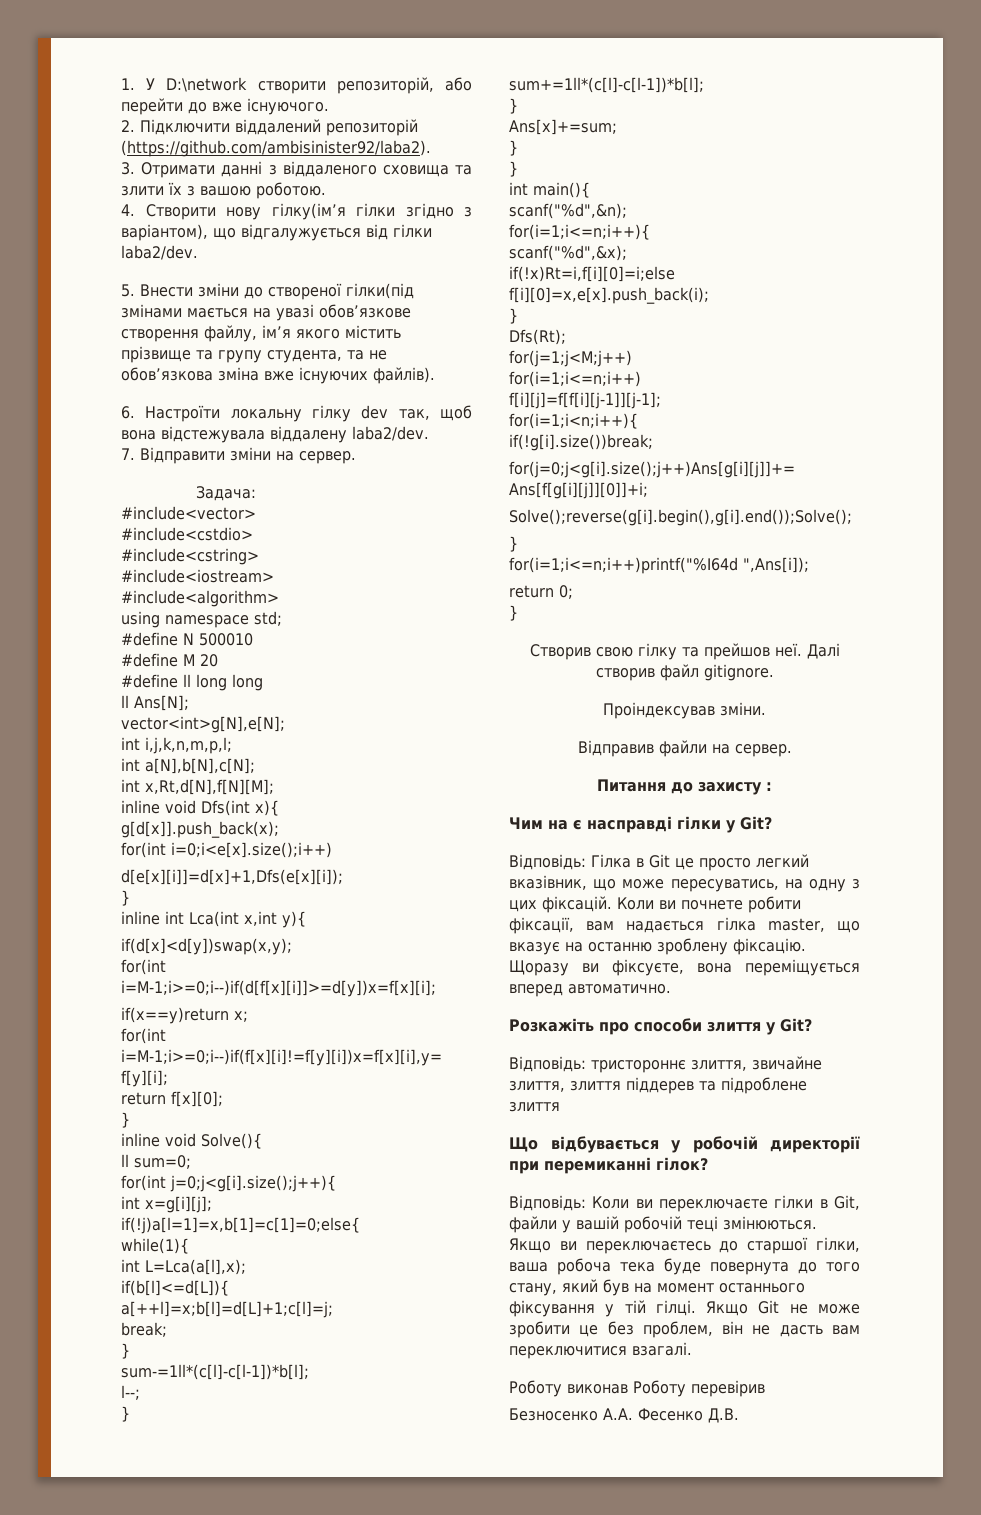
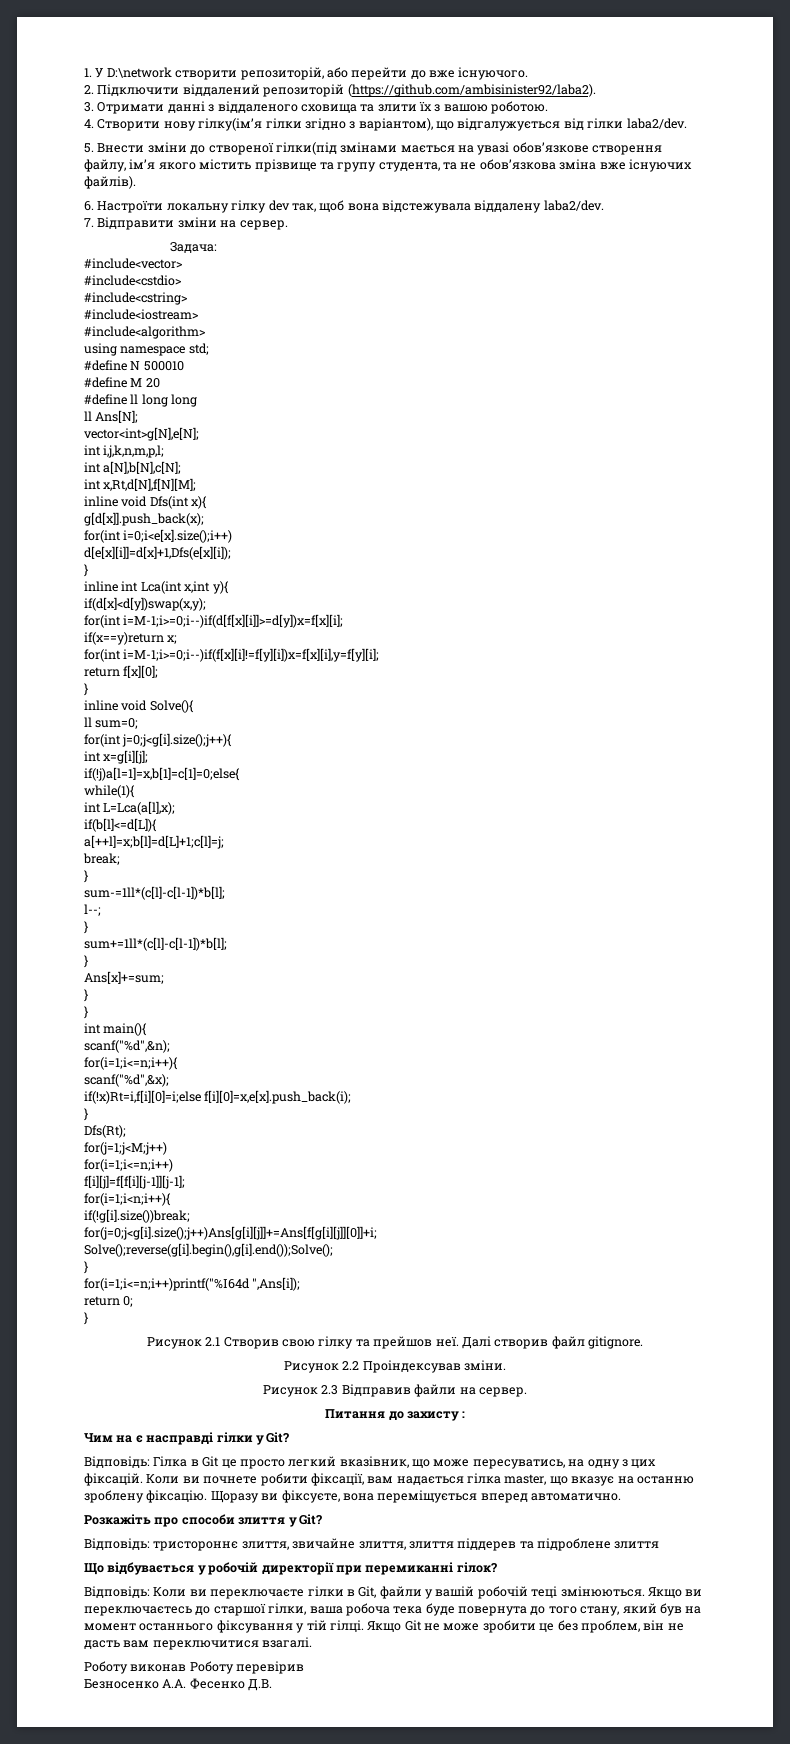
- Створив свою гiлку та прейшов неї.
+ Рисунок 2.1 Створив свою гiлку та прейшов неї.
- Проіндексував зміни.
+ Рисунок 2.2 Проіндексував зміни.
- Відправив файли на сервер.
+ Рисунок 2.3 Відправив файли на сервер.

